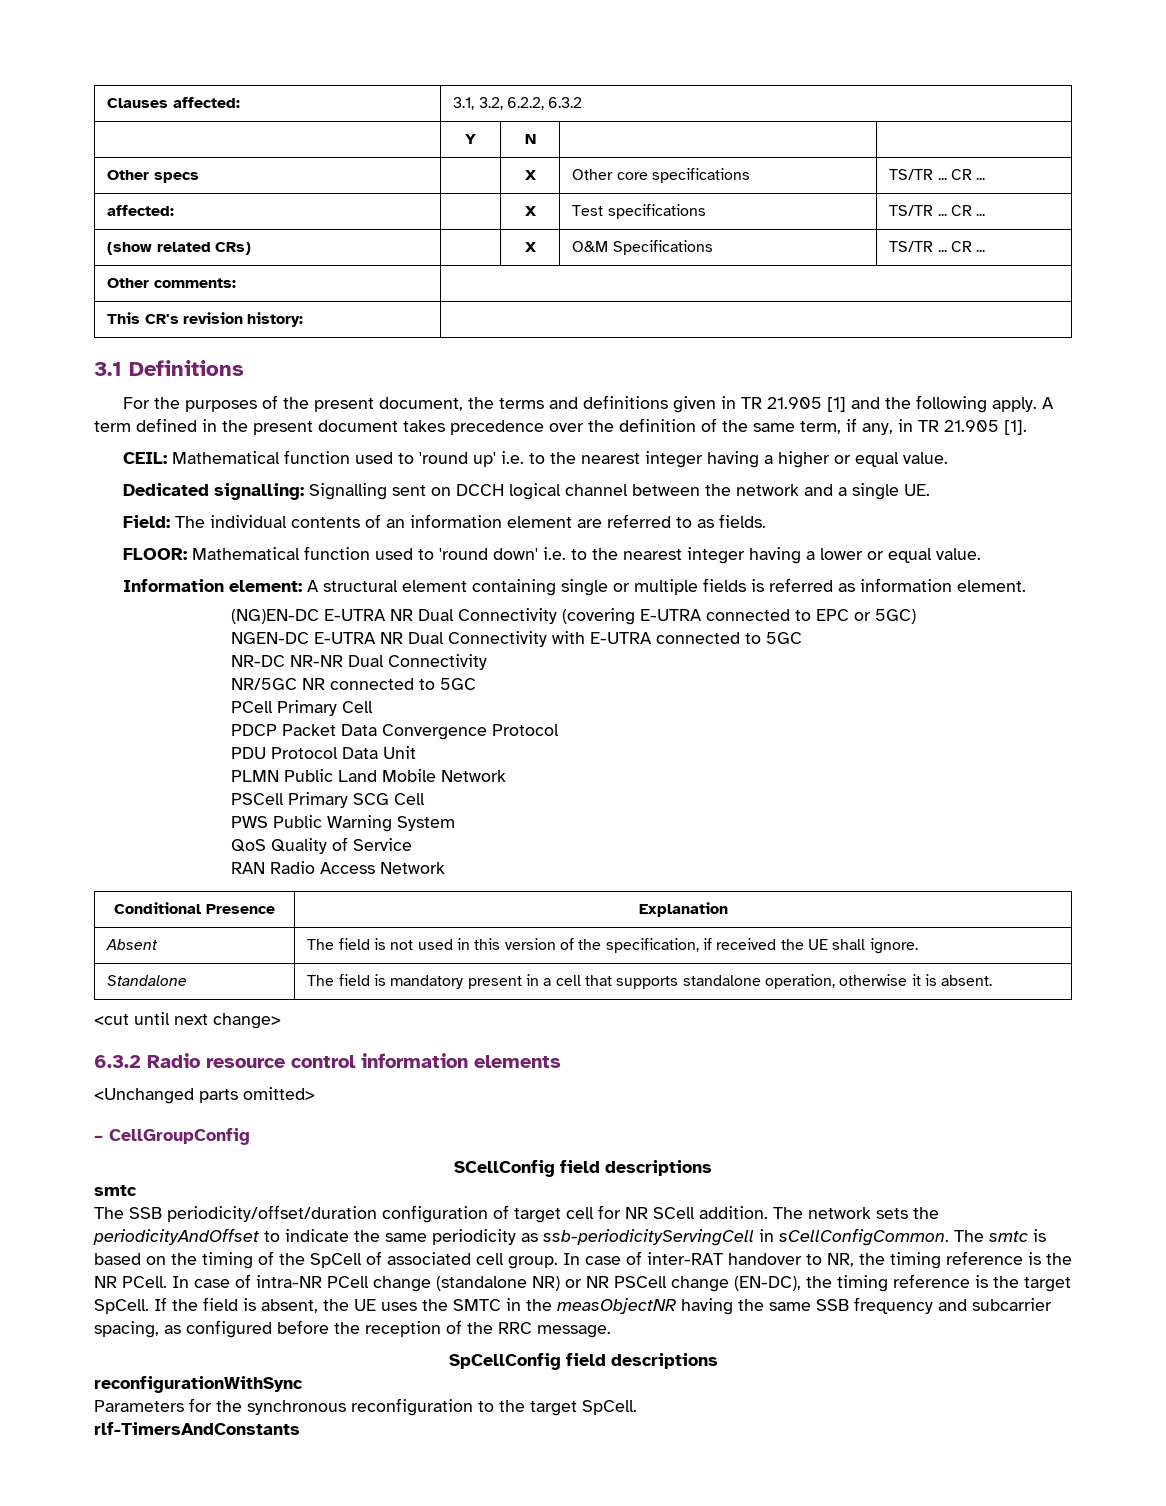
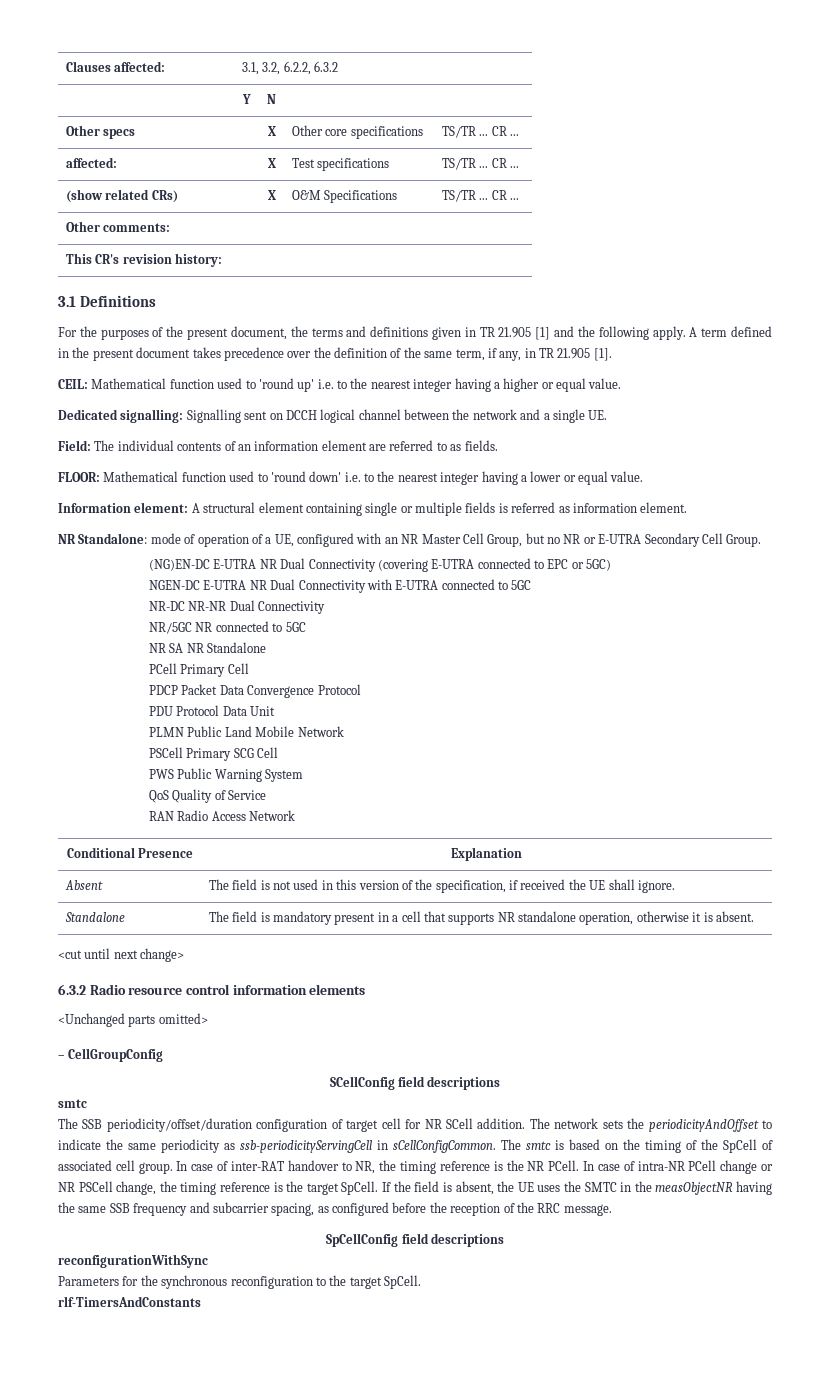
+ NR Standalone: mode of operation of a UE, configured with an NR Master Cell Group, but no NR or E-UTRA Secondary Cell Group.
+ NR SA NR Standalone
- Standalone | The field is mandatory present in a cell that supports standalone operation, otherwise it is absent.
+ Standalone | The field is mandatory present in a cell that supports NR standalone operation, otherwise it is absent.
- In case of intra-NR PCell change (standalone NR) or NR PSCell change (EN-DC), the timing reference is the target SpCell.
+ In case of intra-NR PCell change or NR PSCell change, the timing reference is the target SpCell.

